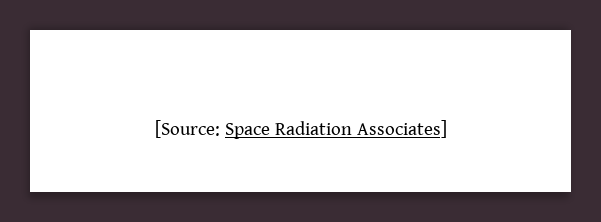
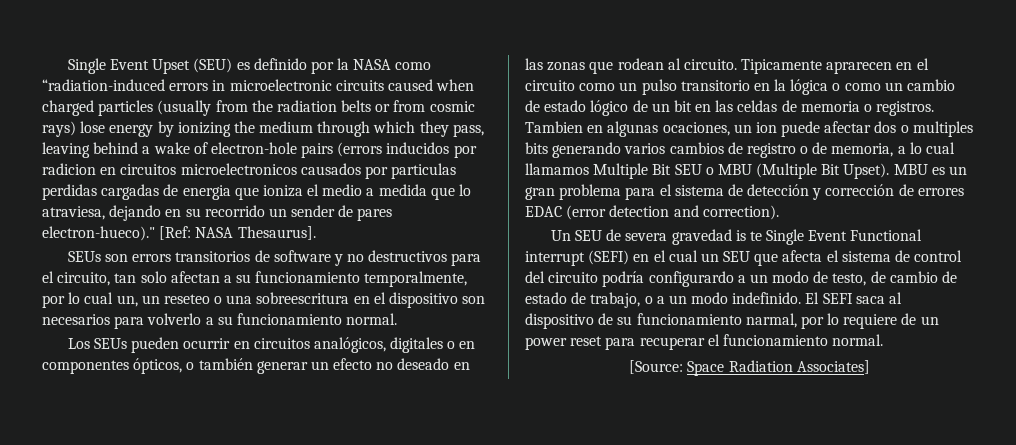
+ Single Event Upset (SEU) es definido por la NASA como “radiation-induced errors in microelectronic circuits caused when charged particles (usually from the radiation belts or from cosmic rays) lose energy by ionizing the medium through which they pass, leaving behind a wake of electron-hole pairs (errors inducidos por radicion en circuitos microelectronicos causados por particulas perdidas cargadas de energia que ioniza el medio a medida que lo atraviesa, dejando en su recorrido un sender de pares electron-hueco)." [Ref: NASA Thesaurus].
+ SEUs son errors transitorios de software y no destructivos para el circuito, tan solo afectan a su funcionamiento temporalmente, por lo cual un, un reseteo o una sobreescritura en el dispositivo son necesarios para volverlo a su funcionamiento normal.
+ Los SEUs pueden ocurrir en circuitos analógicos, digitales o en componentes ópticos, o también generar un efecto no deseado en las zonas que rodean al circuito. Tipicamente aprarecen en el circuito como un pulso transitorio en la lógica o como un cambio de estado lógico de un bit en las celdas de memoria o registros. Tambien en algunas ocaciones, un ion puede afectar dos o multiples bits generando varios cambios de registro o de memoria, a lo cual llamamos Multiple Bit SEU o MBU (Multiple Bit Upset). MBU es un gran problema para el sistema de detección y corrección de errores EDAC (error detection and correction).
+ Un SEU de severa gravedad is te Single Event Functional interrupt (SEFI) en el cual un SEU que afecta el sistema de control del circuito podría configurardo a un modo de testo, de cambio de estado de trabajo, o a un modo indefinido. El SEFI saca al dispositivo de su funcionamiento narmal, por lo requiere de un power reset para recuperar el funcionamiento normal.

